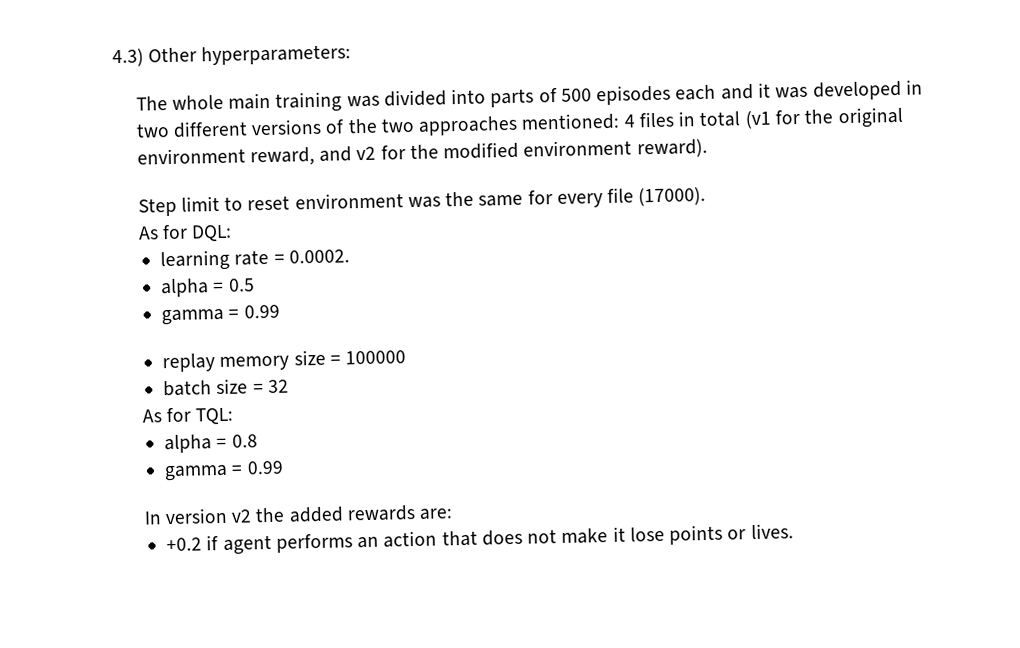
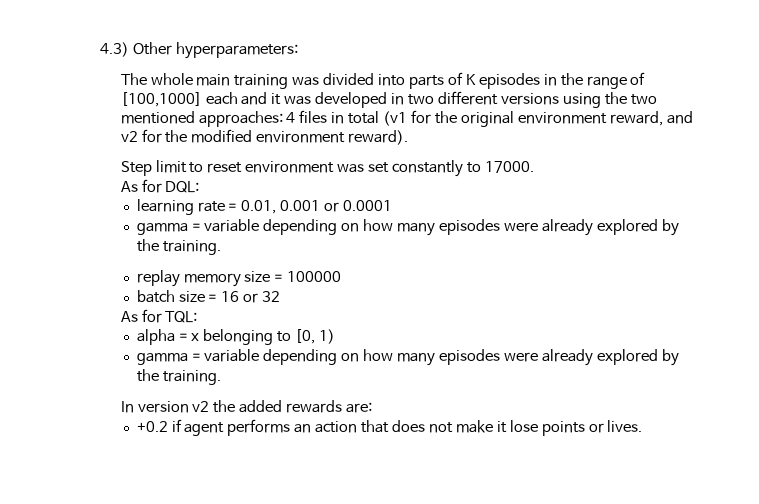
- The whole main training was divided into parts of 500 episodes each and it was developed in two different versions of the two approaches mentioned: 4 files in total (v1 for the original environment reward, and v2 for the modified environment reward).
+ The whole main training was divided into parts of K episodes in the range of [100,1000] each and it was developed in two different versions using the two mentioned approaches: 4 files in total (v1 for the original environment reward, and v2 for the modified environment reward).
- Step limit to reset environment was the same for every file (17000).
+ Step limit to reset environment was set constantly to 17000.
- learning rate = 0.0002.
- alpha = 0.5
- gamma = 0.99
+ learning rate = 0.01, 0.001 or 0.0001
+ gamma = variable depending on how many episodes were already explored by the training.
- batch size = 32
+ batch size = 16 or 32
- alpha = 0.8
- gamma = 0.99
+ alpha = x belonging to [0, 1)
+ gamma = variable depending on how many episodes were already explored by the training.

